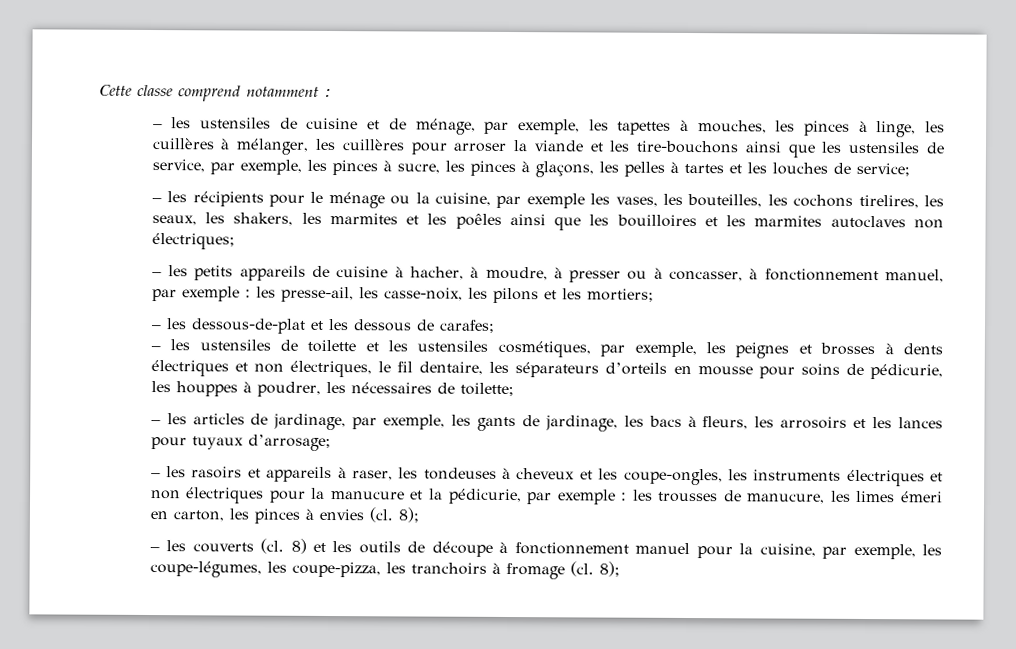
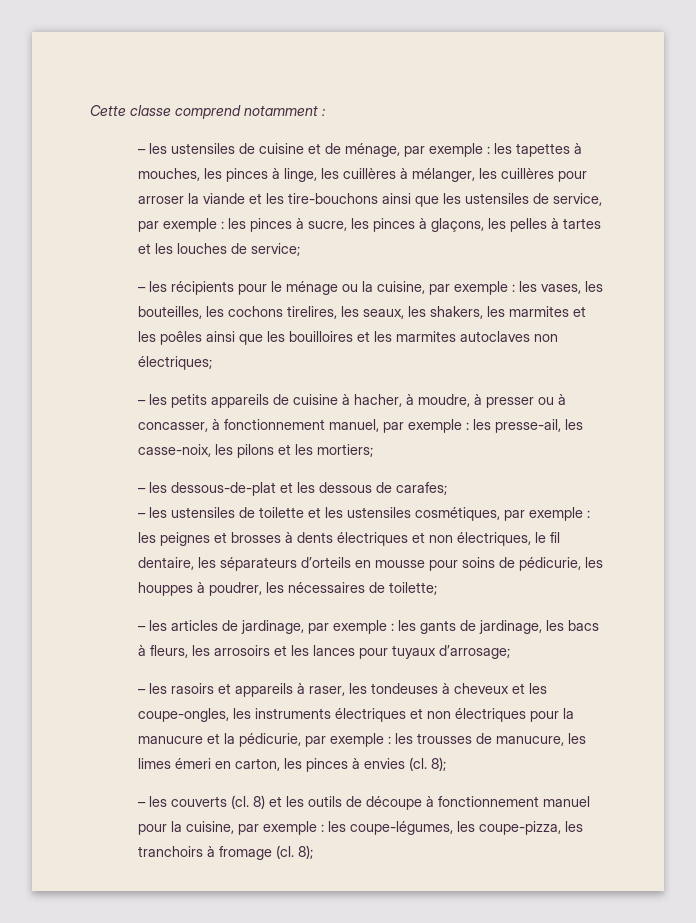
- – les ustensiles de cuisine et de ménage, par exemple, les tapettes à mouches, les pinces à linge, les cuillères à mélanger, les cuillères pour arroser la viande et les tire-bouchons ainsi que les ustensiles de service, par exemple, les pinces à sucre, les pinces à glaçons, les pelles à tartes et les louches de service;
+ – les ustensiles de cuisine et de ménage, par exemple : les tapettes à mouches, les pinces à linge, les cuillères à mélanger, les cuillères pour arroser la viande et les tire-bouchons ainsi que les ustensiles de service, par exemple : les pinces à sucre, les pinces à glaçons, les pelles à tartes et les louches de service;
- – les récipients pour le ménage ou la cuisine, par exemple les vases, les bouteilles, les cochons tirelires, les seaux, les shakers, les marmites et les poêles ainsi que les bouilloires et les marmites autoclaves non électriques;
+ – les récipients pour le ménage ou la cuisine, par exemple : les vases, les bouteilles, les cochons tirelires, les seaux, les shakers, les marmites et les poêles ainsi que les bouilloires et les marmites autoclaves non électriques;
- – les ustensiles de toilette et les ustensiles cosmétiques, par exemple, les peignes et brosses à dents électriques et non électriques, le fil dentaire, les séparateurs d’orteils en mousse pour soins de pédicurie, les houppes à poudrer, les nécessaires de toilette;
+ – les ustensiles de toilette et les ustensiles cosmétiques, par exemple : les peignes et brosses à dents électriques et non électriques, le fil dentaire, les séparateurs d’orteils en mousse pour soins de pédicurie, les houppes à poudrer, les nécessaires de toilette;
- – les articles de jardinage, par exemple, les gants de jardinage, les bacs à fleurs, les arrosoirs et les lances pour tuyaux d’arrosage;
+ – les articles de jardinage, par exemple : les gants de jardinage, les bacs à fleurs, les arrosoirs et les lances pour tuyaux d’arrosage;
- 8) et les outils de découpe à fonctionnement manuel pour la cuisine, par exemple, les coupe-légumes, les coupe-pizza, les tranchoirs à fromage (cl.
+ 8) et les outils de découpe à fonctionnement manuel pour la cuisine, par exemple : les coupe-légumes, les coupe-pizza, les tranchoirs à fromage (cl.

